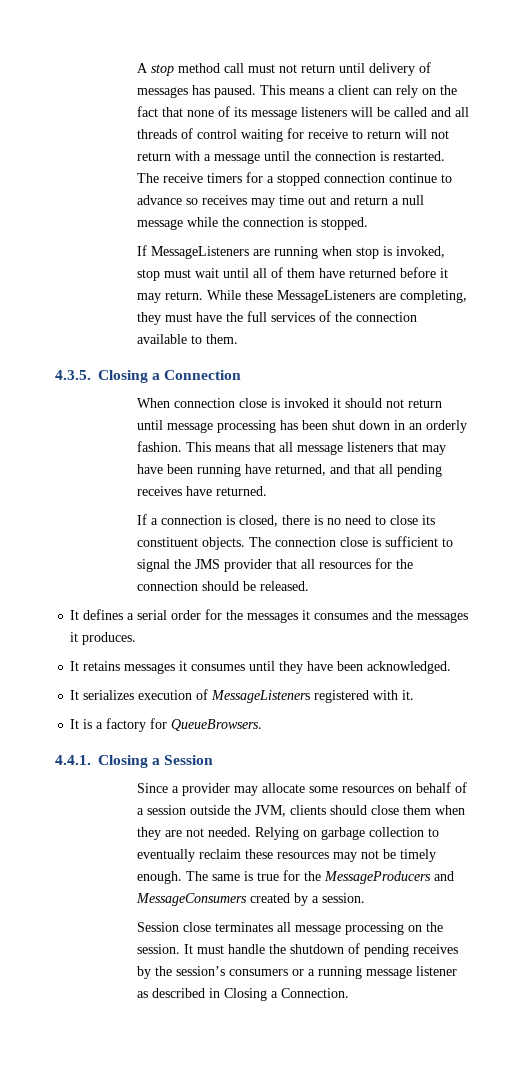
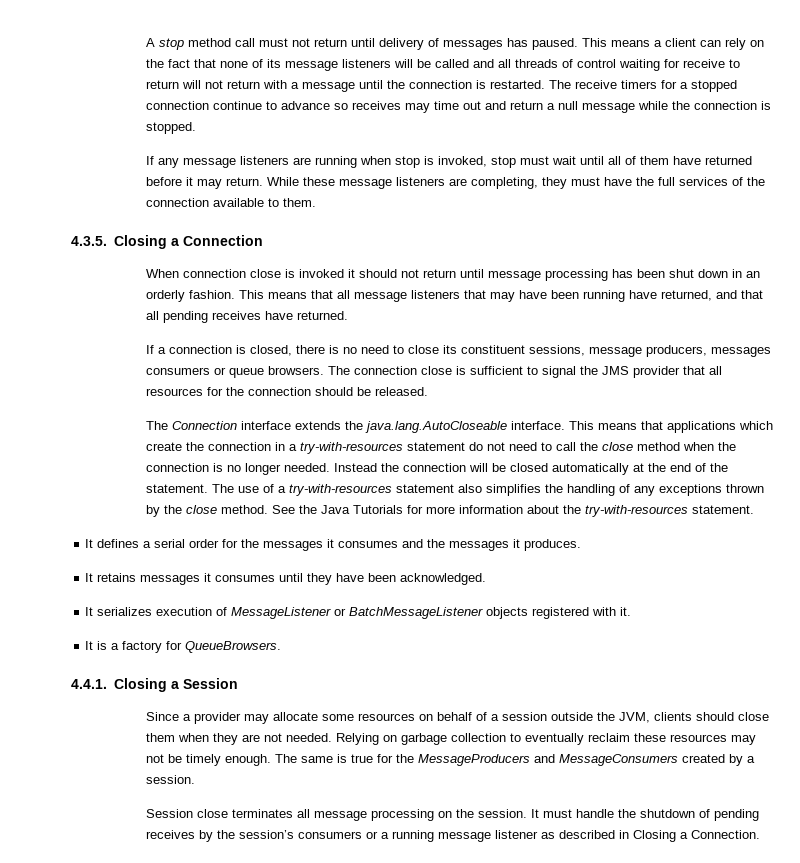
- If MessageListeners are running when stop is invoked, stop must wait until all of them have returned before it may return.
+ If any message listeners are running when stop is invoked, stop must wait until all of them have returned before it may return.
- While these MessageListeners are completing, they must have the full services of the connection available to them.
+ While these message listeners are completing, they must have the full services of the connection available to them.
- If a connection is closed, there is no need to close its constituent objects.
+ If a connection is closed, there is no need to close its constituent sessions, message producers, messages consumers or queue browsers.
+ The Connection interface extends the java.lang.AutoCloseable interface. This means that applications which create the connection in a try-with-resources statement do not need to call the close method when the connection is no longer needed. Instead the connection will be closed automatically at the end of the statement. The use of a try-with-resources statement also simplifies the handling of any exceptions thrown by the close method. See the Java Tutorials for more information about the try-with-resources statement.
- It serializes execution of MessageListeners registered with it.
+ It serializes execution of MessageListener or BatchMessageListener objects registered with it.

